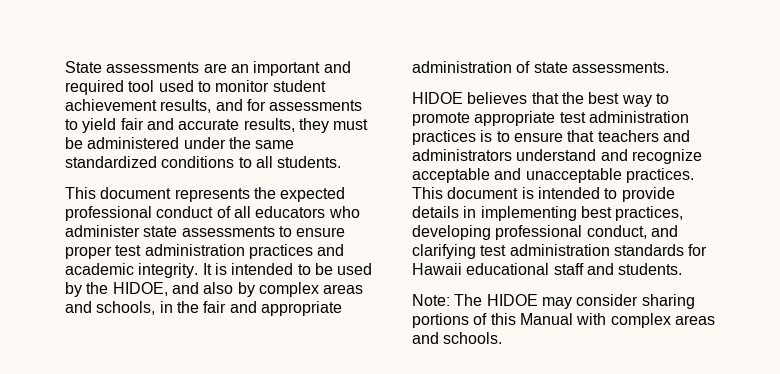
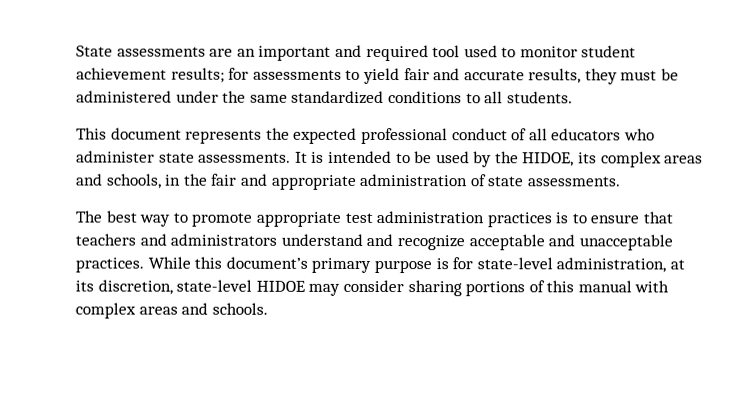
- State assessments are an important and required tool used to monitor student achievement results, and for assessments to yield fair and accurate results, they must be administered under the same standardized conditions to all students.
+ State assessments are an important and required tool used to monitor student achievement results; for assessments to yield fair and accurate results, they must be administered under the same standardized conditions to all students.
- This document represents the expected professional conduct of all educators who administer state assessments to ensure proper test administration practices and academic integrity.
+ This document represents the expected professional conduct of all educators who administer state assessments.
- It is intended to be used by the HIDOE, and also by complex areas and schools, in the fair and appropriate administration of state assessments.
+ It is intended to be used by the HIDOE, its complex areas and schools, in the fair and appropriate administration of state assessments.
- HIDOE believes that the best way to promote appropriate test administration practices is to ensure that teachers and administrators understand and recognize acceptable and unacceptable practices.
+ The best way to promote appropriate test administration practices is to ensure that teachers and administrators understand and recognize acceptable and unacceptable practices.
- This document is intended to provide details in implementing best practices, developing professional conduct, and clarifying test administration standards for Hawaii educational staff and students.
- Note: The HIDOE may consider sharing portions of this Manual with complex areas and schools.
+ While this document’s primary purpose is for state-level administration, at its discretion, state-level HIDOE may consider sharing portions of this manual with complex areas and schools.

